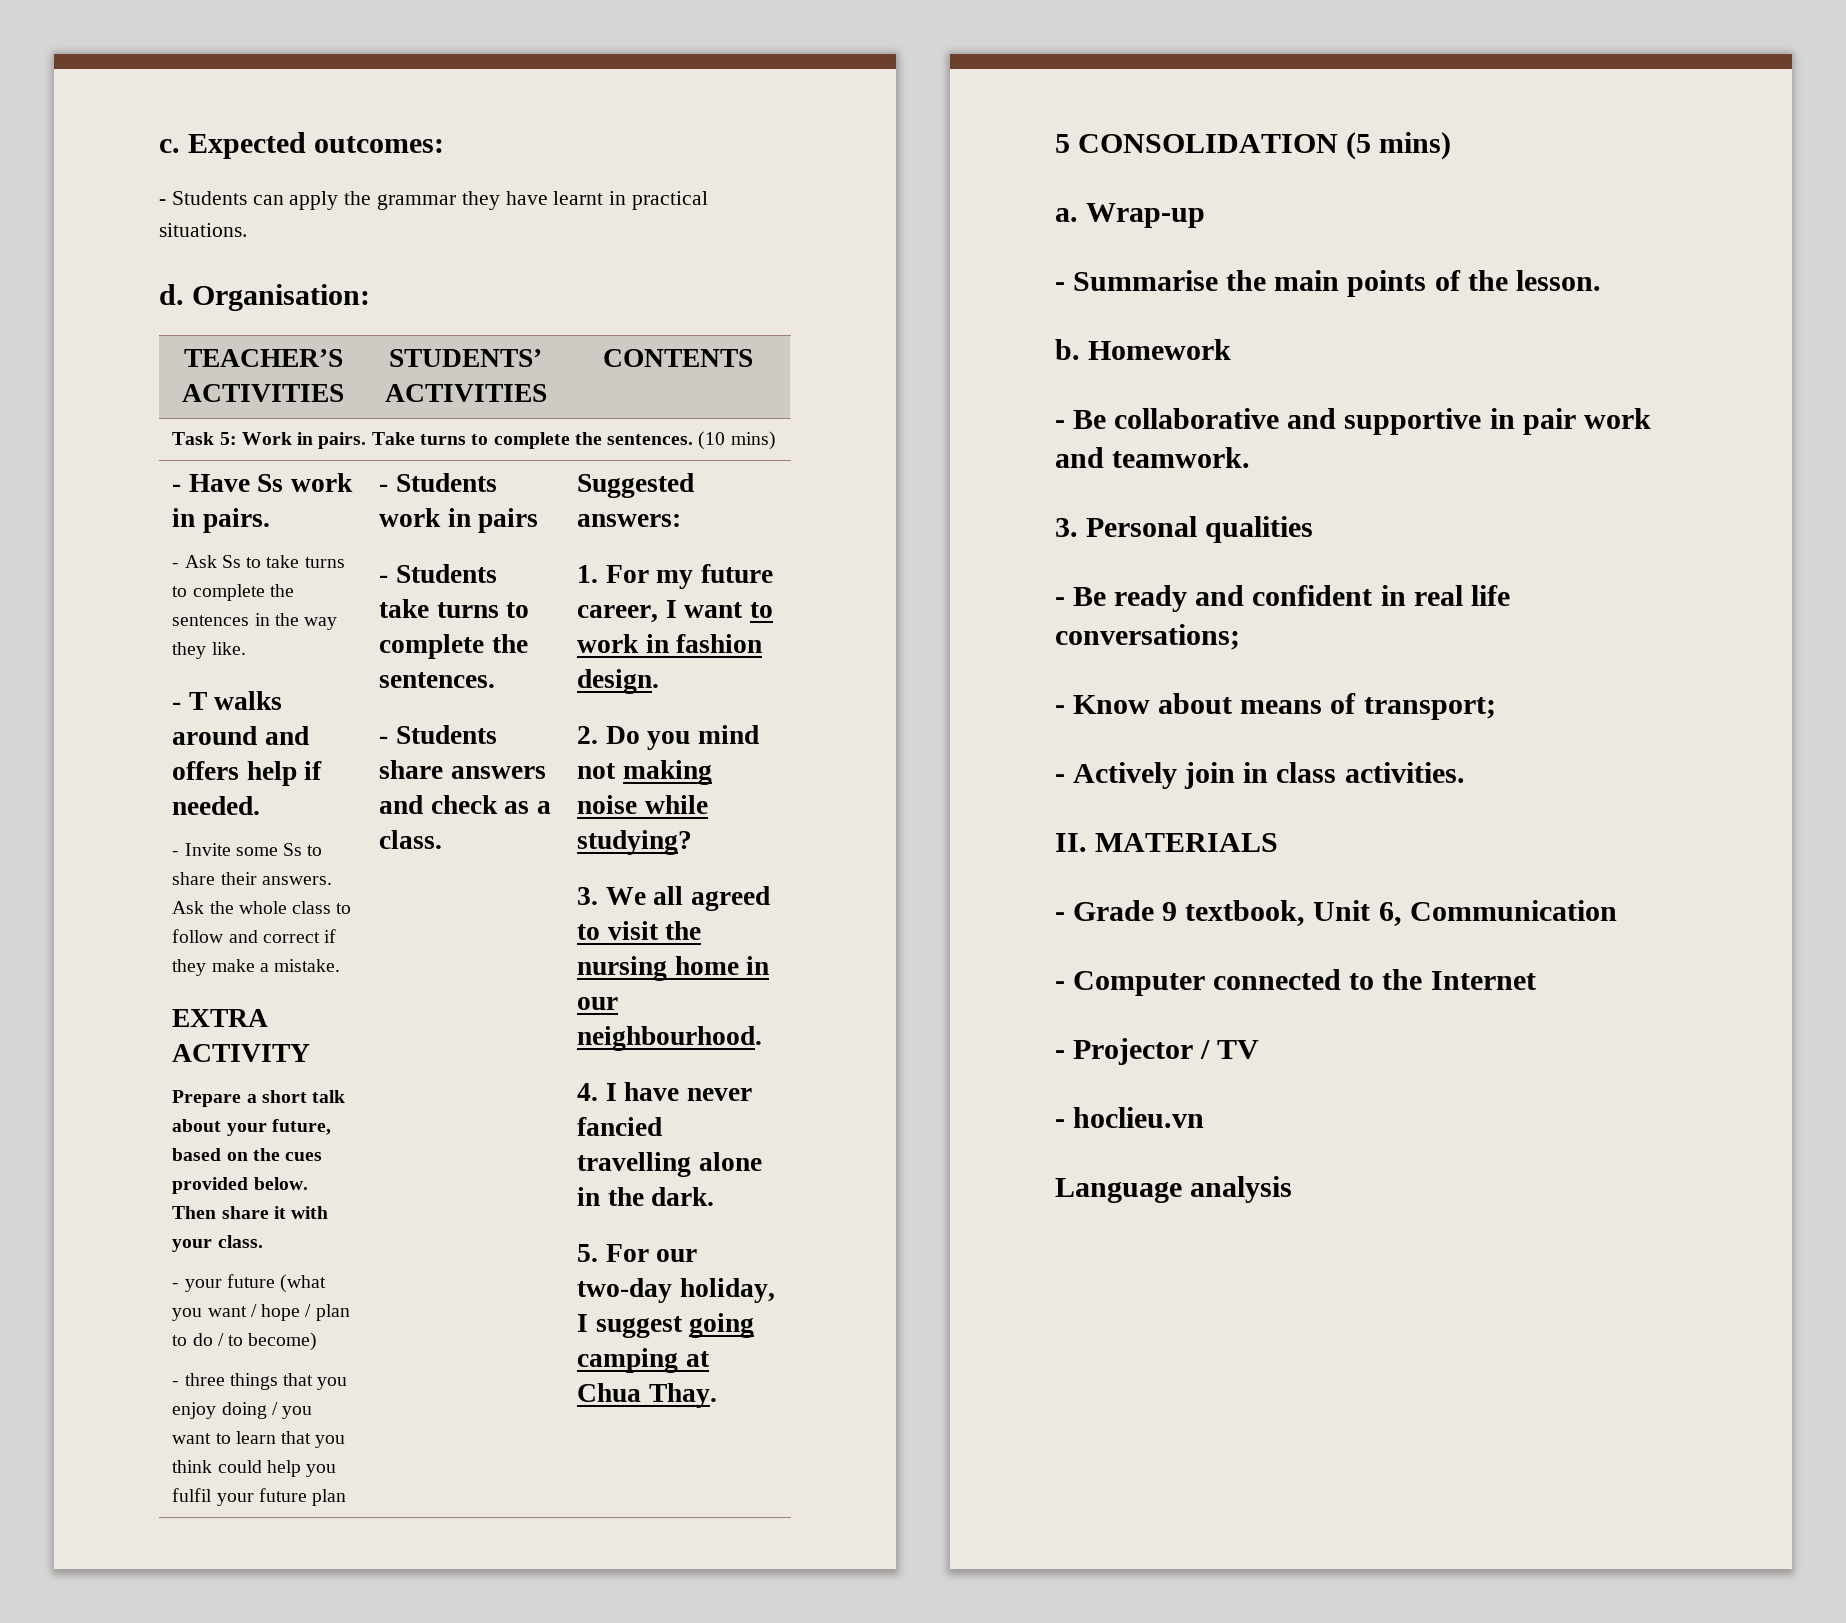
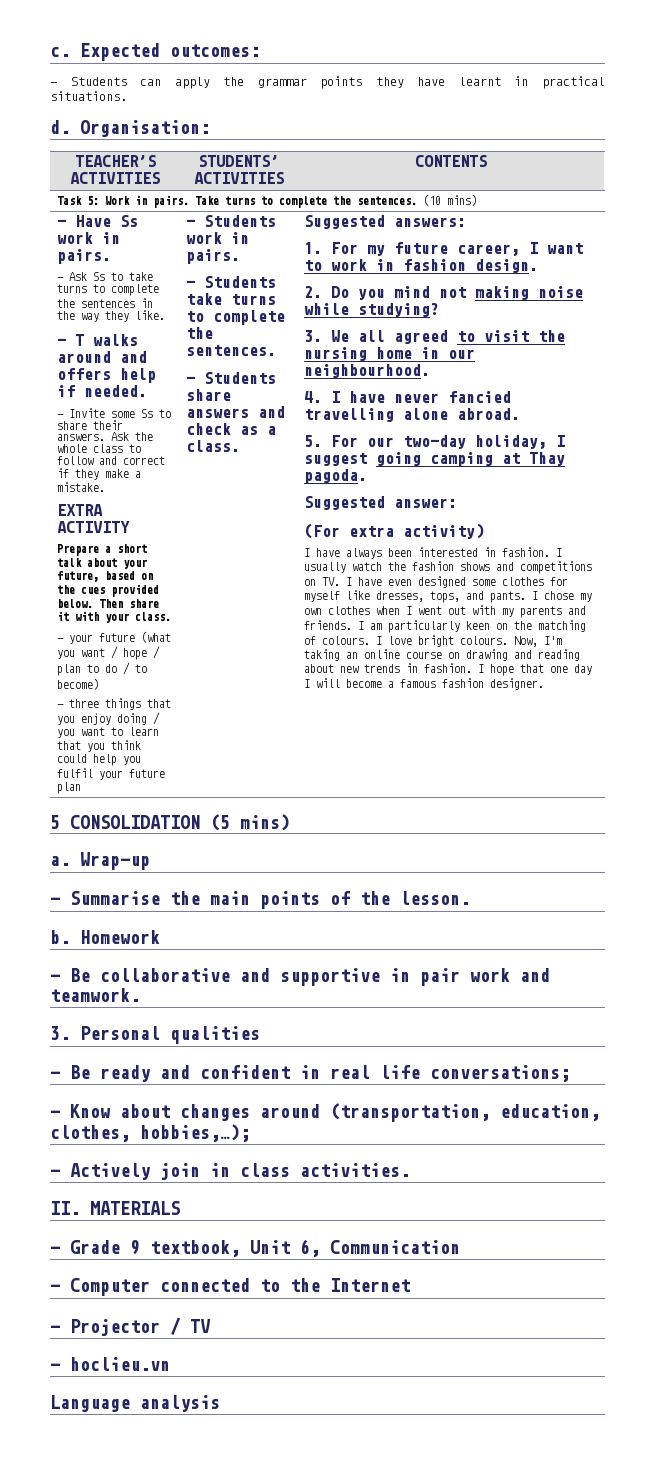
- - Students can apply the grammar they have learnt in practical situations.
+ - Students can apply the grammar points they have learnt in practical situations.
- - Students work in pairs
+ - Students work in pairs.
- 4. I have never fancied travelling alone in the dark.
+ 4. I have never fancied travelling alone abroad.
- 5. For our two-day holiday, I suggest going camping at Chua Thay.
+ 5. For our two-day holiday, I suggest going camping at Thay pagoda.
+ Suggested answer:
+ (For extra activity)
+ I have always been interested in fashion. I usually watch the fashion shows and competitions on TV. I have even designed some clothes for myself like dresses, tops, and pants. I chose my own clothes when I went out with my parents and friends. I am particularly keen on the matching of colours. I love bright colours. Now, I'm taking an online course on drawing and reading about new trends in fashion. I hope that one day I will become a famous fashion designer.
- - Know about means of transport;
+ - Know about changes around (transportation, education, clothes, hobbies,…);

